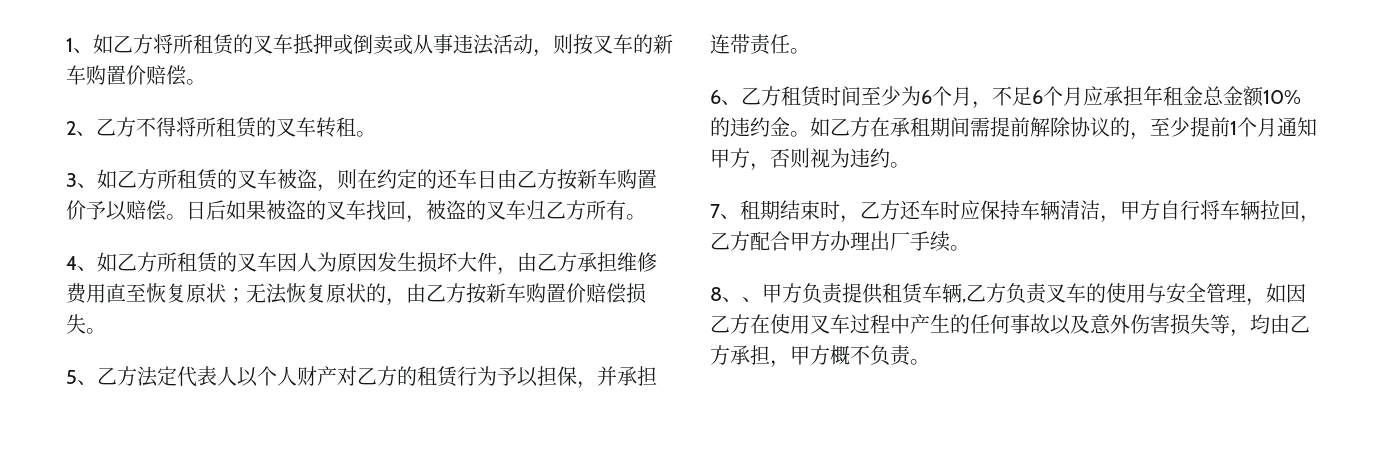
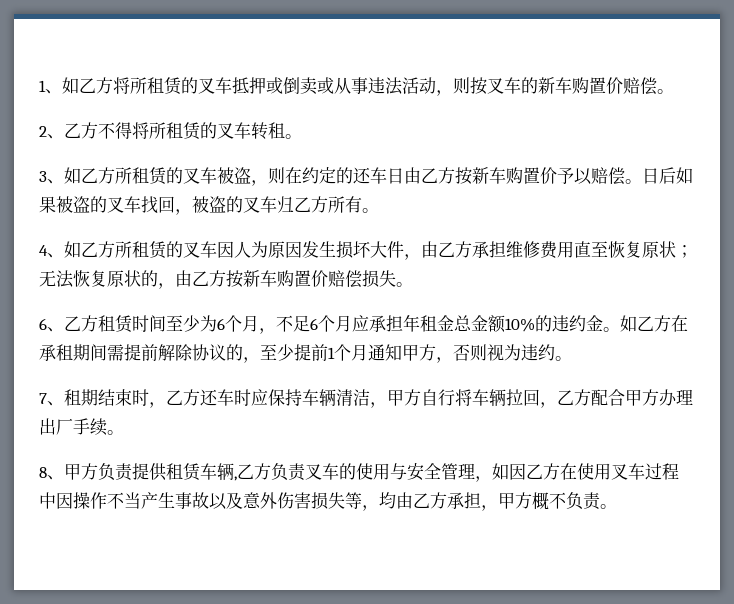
- 5、乙方法定代表人以个人财产对乙方的租赁行为予以担保，并承担连带责任。
- 8、、甲方负责提供租赁车辆,乙方负责叉车的使用与安全管理，如因乙方在使用叉车过程中产生的任何事故以及意外伤害损失等，均由乙方承担，甲方概不负责。
+ 8、甲方负责提供租赁车辆,乙方负责叉车的使用与安全管理，如因乙方在使用叉车过程中因操作不当产生事故以及意外伤害损失等，均由乙方承担，甲方概不负责。

